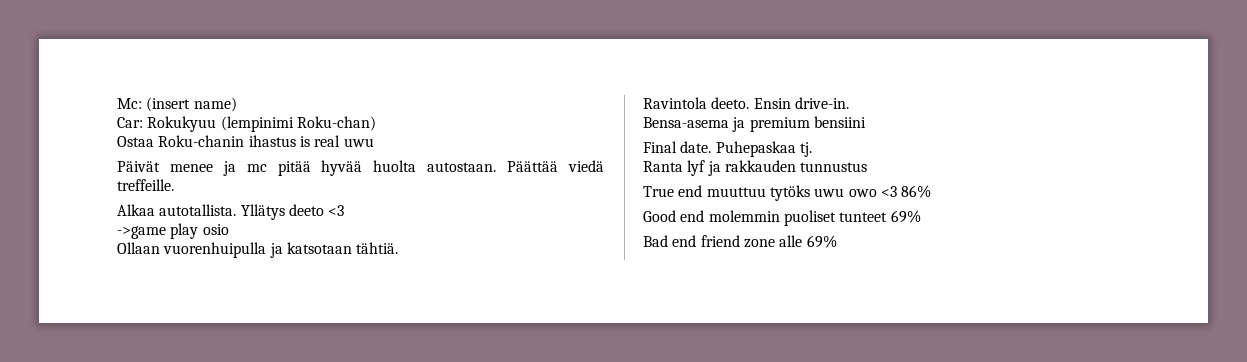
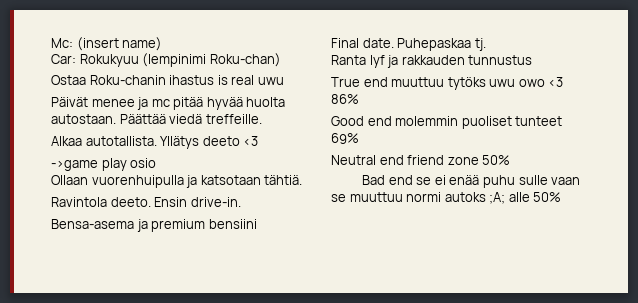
- Bad end friend zone alle 69%
+ Neutral end friend zone 50%
+ Bad end se ei enää puhu sulle vaan se muuttuu normi autoks ;A; alle 50%

